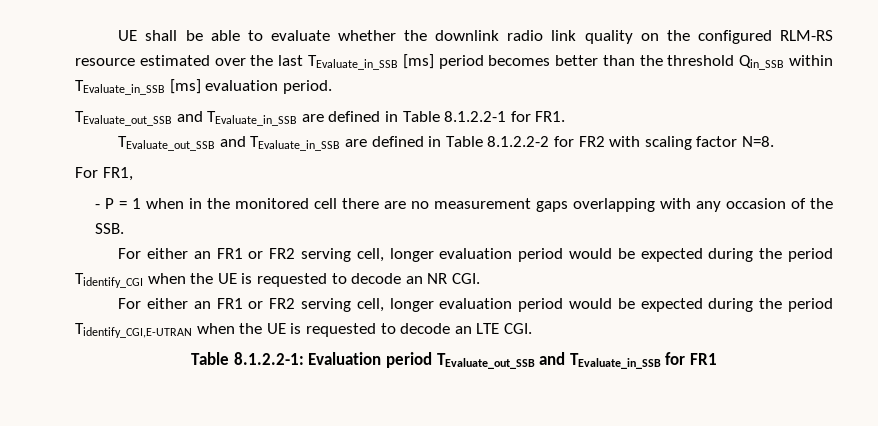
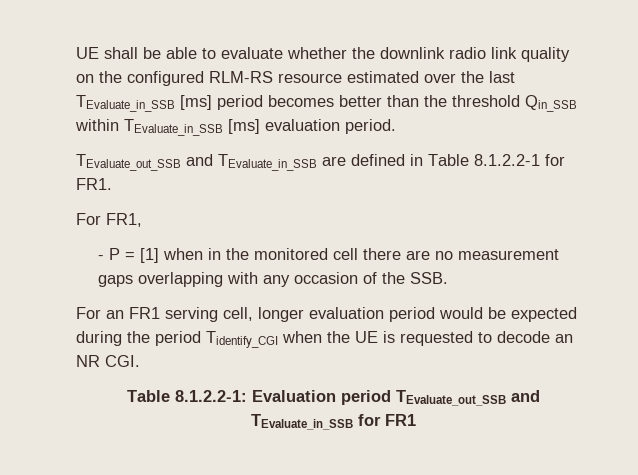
- TEvaluate_out_SSB and TEvaluate_in_SSB are defined in Table 8.1.2.2-2 for FR2 with scaling factor N=8.
- - P = 1 when in the monitored cell there are no measurement gaps overlapping with any occasion of the SSB.
+ - P = [1] when in the monitored cell there are no measurement gaps overlapping with any occasion of the SSB.
- For either an FR1 or FR2 serving cell, longer evaluation period would be expected during the period Tidentify_CGI when the UE is requested to decode an NR CGI.
+ For an FR1 serving cell, longer evaluation period would be expected during the period Tidentify_CGI when the UE is requested to decode an NR CGI.
- For either an FR1 or FR2 serving cell, longer evaluation period would be expected during the period Tidentify_CGI,E-UTRAN when the UE is requested to decode an LTE CGI.

